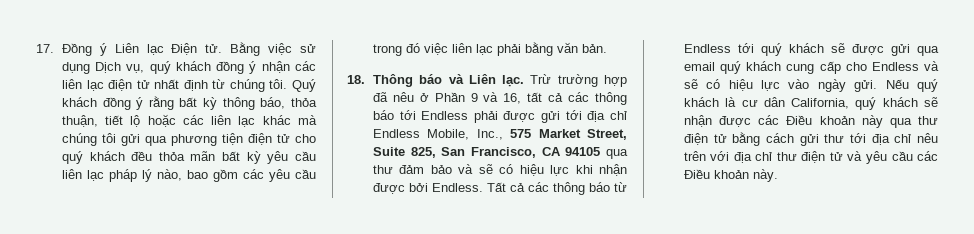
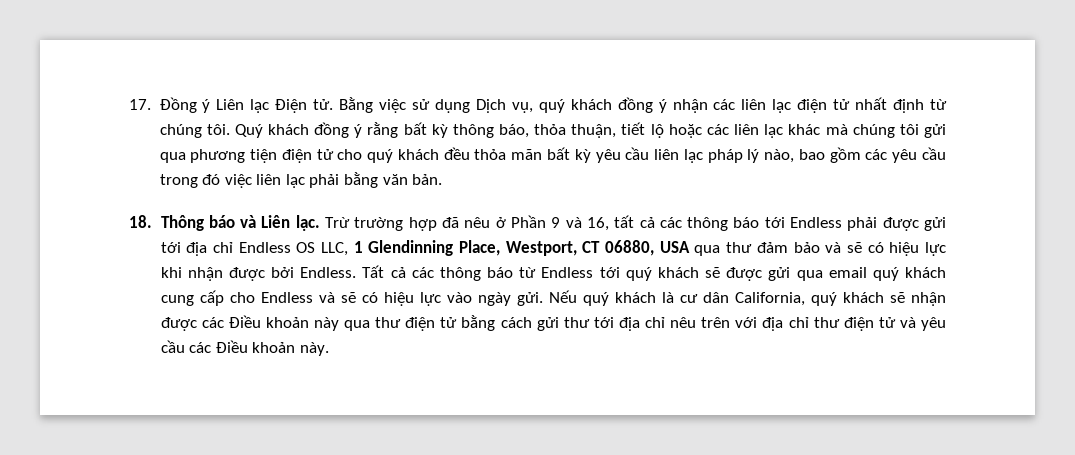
- Trừ trường hợp đã nêu ở Phần 9 và 16, tất cả các thông báo tới Endless phải được gửi tới địa chỉ Endless Mobile, Inc., 575 Market Street, Suite 825, San Francisco, CA 94105 qua thư đảm bảo và sẽ có hiệu lực khi nhận được bởi Endless.
+ Trừ trường hợp đã nêu ở Phần 9 và 16, tất cả các thông báo tới Endless phải được gửi tới địa chỉ Endless OS LLC, 1 Glendinning Place, Westport, CT 06880, USA qua thư đảm bảo và sẽ có hiệu lực khi nhận được bởi Endless.

